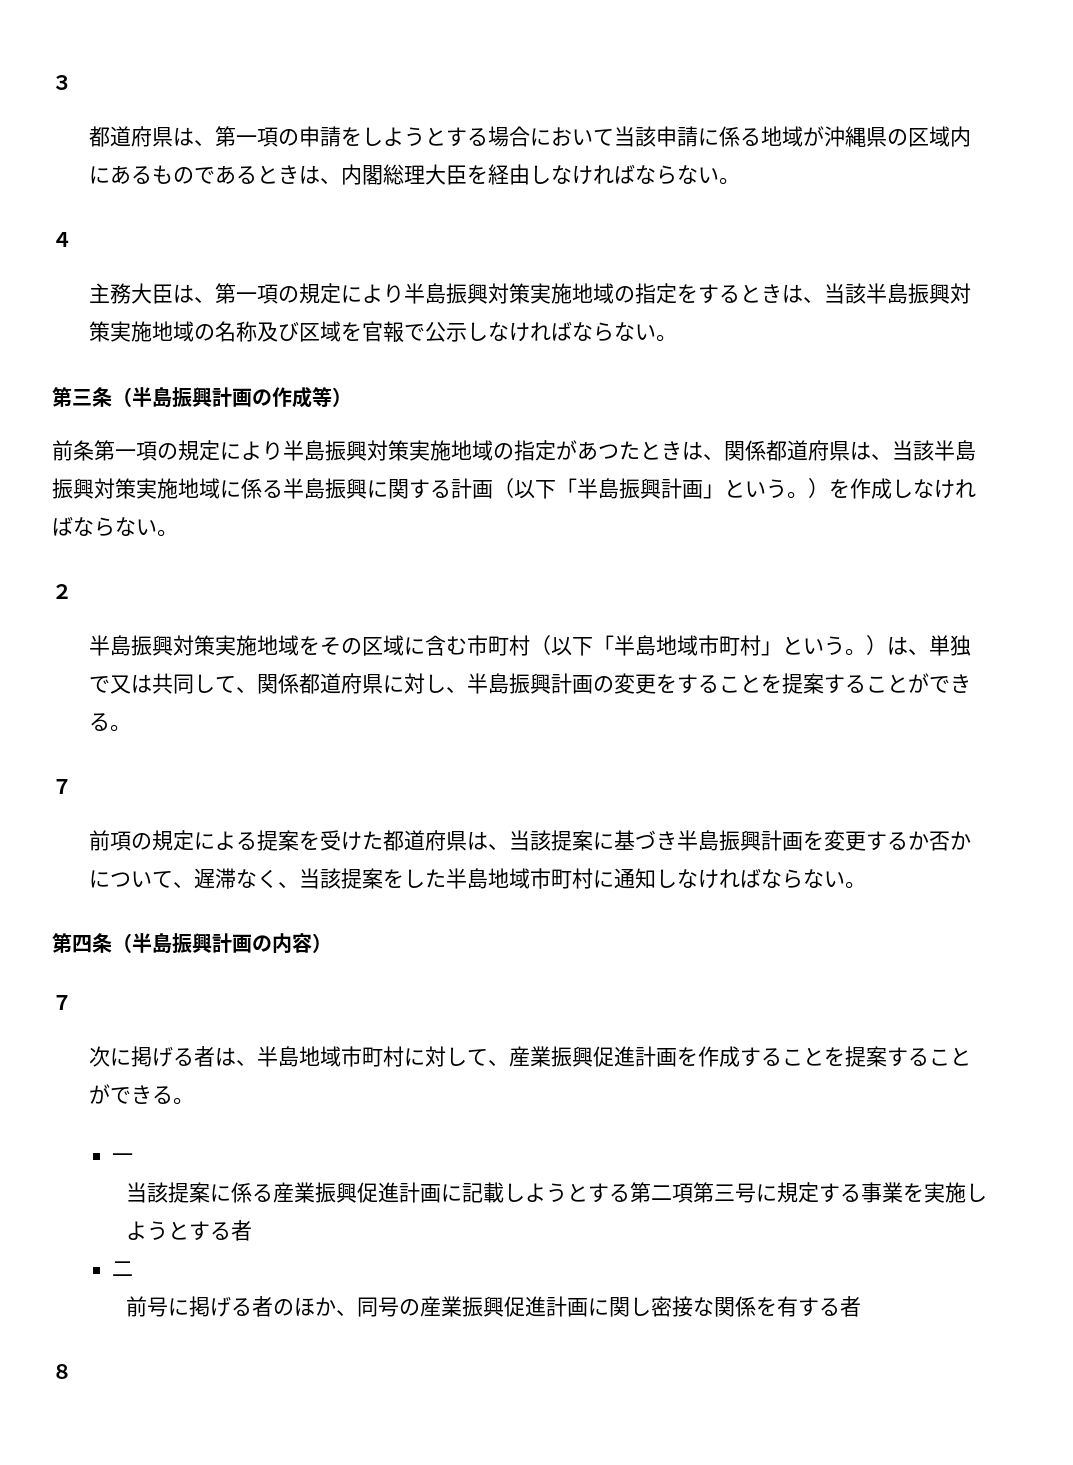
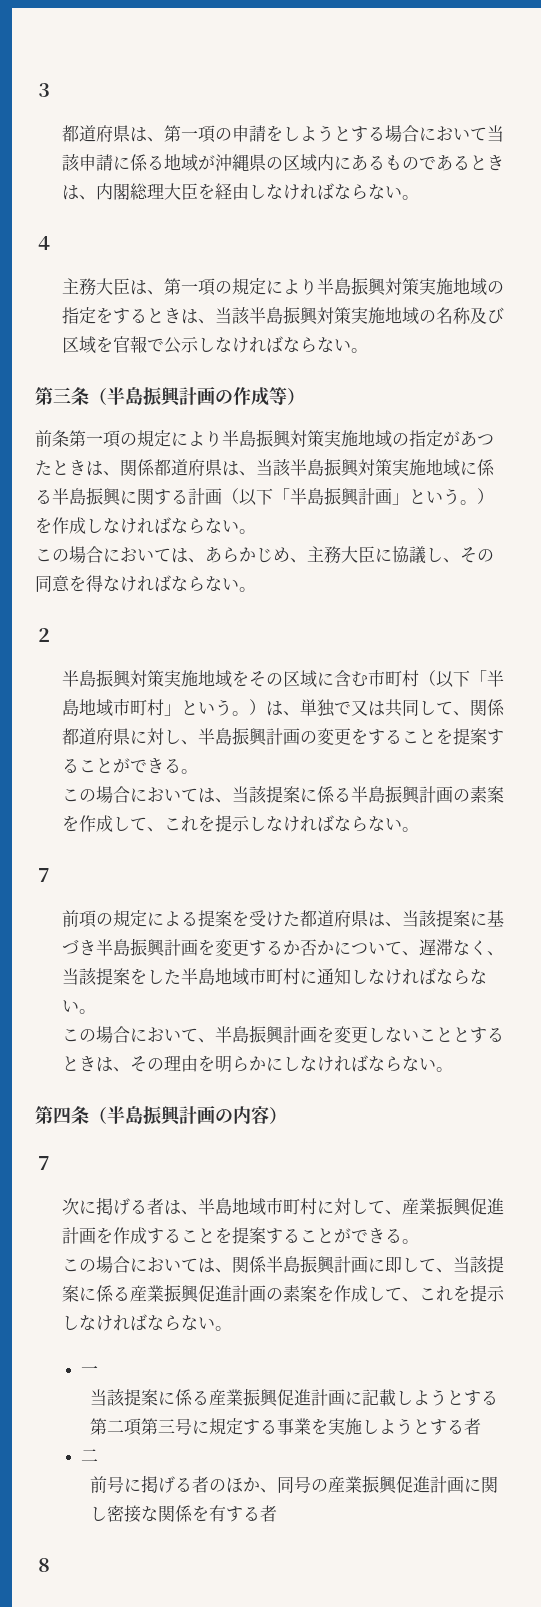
+ この場合においては、あらかじめ、主務大臣に協議し、その同意を得なければならない。
+ この場合においては、当該提案に係る半島振興計画の素案を作成して、これを提示しなければならない。
+ この場合において、半島振興計画を変更しないこととするときは、その理由を明らかにしなければならない。
+ この場合においては、関係半島振興計画に即して、当該提案に係る産業振興促進計画の素案を作成して、これを提示しなければならない。

